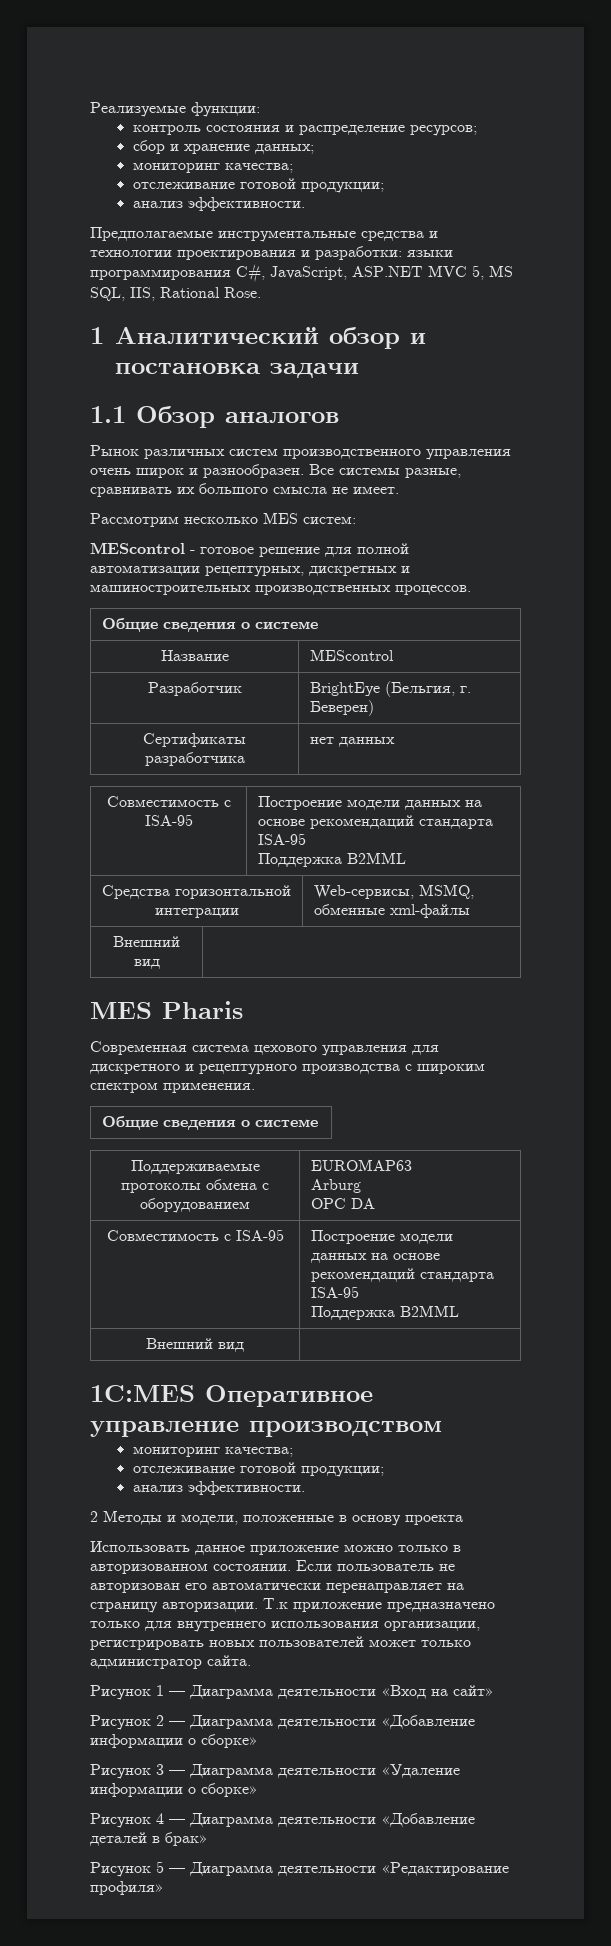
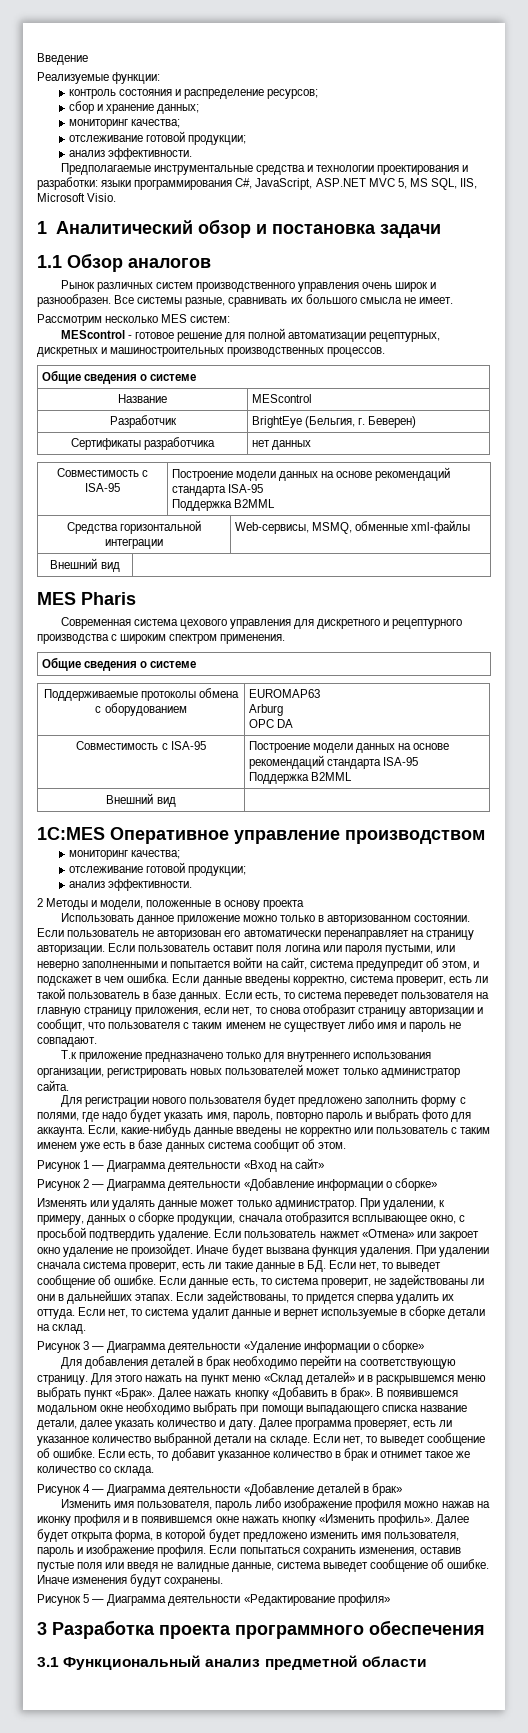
+ Введение
- Предполагаемые инструментальные средства и технологии проектирования и разработки: языки программирования C#, JavaScript, ASP.NET MVC 5, MS SQL, IIS, Rational Rose.
+ Предполагаемые инструментальные средства и технологии проектирования и разработки: языки программирования C#, JavaScript, ASP.NET MVC 5, MS SQL, IIS, Microsoft Visio.
- Если пользователь не авторизован его автоматически перенаправляет на страницу авторизации. Т.к приложение предназначено только для внутреннего использования организации, регистрировать новых пользователей может только администратор сайта.
+ Если пользователь не авторизован его автоматически перенаправляет на страницу авторизации. Если пользователь оставит поля логина или пароля пустыми, или неверно заполненными и попытается войти на сайт, система предупредит об этом, и подскажет в чем ошибка. Если данные введены корректно, система проверит, есть ли такой пользователь в базе данных. Если есть, то система переведет пользователя на главную страницу приложения, если нет, то снова отобразит страницу авторизации и сообщит, что пользователя с таким именем не существует либо имя и пароль не совпадают.
+ Т.к приложение предназначено только для внутреннего использования организации, регистрировать новых пользователей может только администратор сайта.
+ Для регистрации нового пользователя будет предложено заполнить форму с полями, где надо будет указать имя, пароль, повторно пароль и выбрать фото для аккаунта. Если, какие-нибудь данные введены не корректно или пользователь с таким именем уже есть в базе данных система сообщит об этом.
+ Изменять или удалять данные может только администратор. При удалении, к примеру, данных о сборке продукции, сначала отобразится всплывающее окно, с просьбой подтвердить удаление. Если пользователь нажмет «Отмена» или закроет окно удаление не произойдет. Иначе будет вызвана функция удаления. При удалении сначала система проверит, есть ли такие данные в БД. Если нет, то выведет сообщение об ошибке. Если данные есть, то система проверит, не задействованы ли они в дальнейших этапах. Если задействованы, то придется сперва удалить их оттуда. Если нет, то система удалит данные и вернет используемые в сборке детали на склад.
+ Для добавления деталей в брак необходимо перейти на соответствующую страницу. Для этого нажать на пункт меню «Склад деталей» и в раскрывшемся меню выбрать пункт «Брак». Далее нажать кнопку «Добавить в брак». В появившемся модальном окне необходимо выбрать при помощи выпадающего списка название детали, далее указать количество и дату. Далее программа проверяет, есть ли указанное количество выбранной детали на складе. Если нет, то выведет сообщение об ошибке. Если есть, то добавит указанное количество в брак и отнимет такое же количество со склада.
+ Изменить имя пользователя, пароль либо изображение профиля можно нажав на иконку профиля и в появившемся окне нажать кнопку «Изменить профиль». Далее будет открыта форма, в которой будет предложено изменить имя пользователя, пароль и изображение профиля. Если попытаться сохранить изменения, оставив пустые поля или введя не валидные данные, система выведет сообщение об ошибке. Иначе изменения будут сохранены.
+ 3 Разработка проекта программного обеспечения
+ 3.1 Функциональный анализ предметной области

